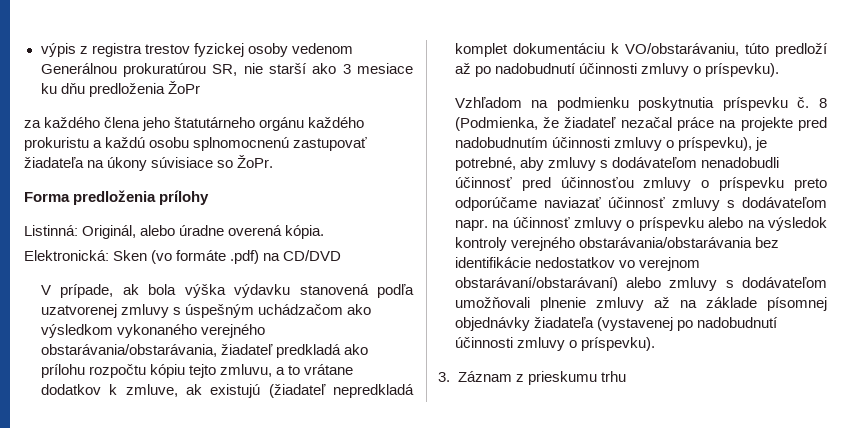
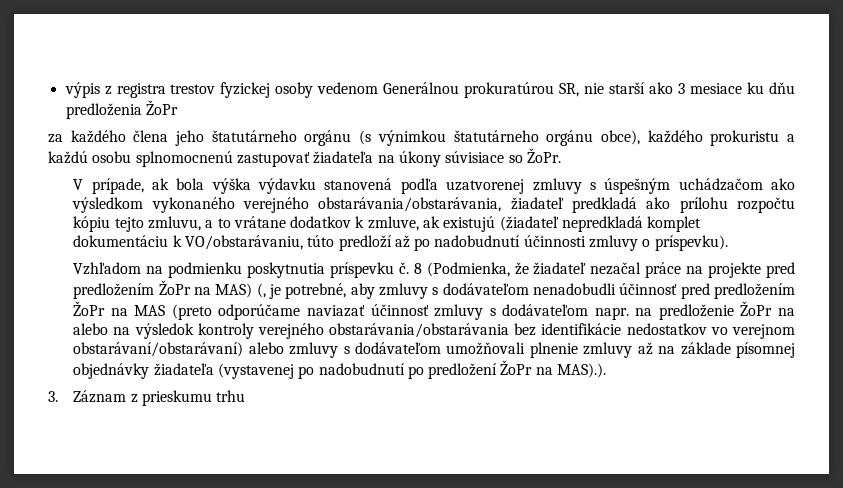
- za každého člena jeho štatutárneho orgánu každého prokuristu a každú osobu splnomocnenú zastupovať žiadateľa na úkony súvisiace so ŽoPr.
+ za každého člena jeho štatutárneho orgánu (s výnimkou štatutárneho orgánu obce), každého prokuristu a každú osobu splnomocnenú zastupovať žiadateľa na úkony súvisiace so ŽoPr.
- Forma predloženia prílohy
- Listinná: Originál, alebo úradne overená kópia.
- Elektronická: Sken (vo formáte .pdf) na CD/DVD
- 8 (Podmienka, že žiadateľ nezačal práce na projekte pred nadobudnutím účinnosti zmluvy o príspevku), je potrebné, aby zmluvy s dodávateľom nenadobudli účinnosť pred účinnosťou zmluvy o príspevku preto odporúčame naviazať účinnosť zmluvy s dodávateľom napr. na účinnosť zmluvy o príspevku alebo na výsledok kontroly verejného obstarávania/obstarávania bez identifikácie nedostatkov vo verejnom obstarávaní/obstarávaní) alebo zmluvy s dodávateľom umožňovali plnenie zmluvy až na základe písomnej objednávky žiadateľa (vystavenej po nadobudnutí účinnosti zmluvy o príspevku).
+ 8 (Podmienka, že žiadateľ nezačal práce na projekte pred predložením ŽoPr na MAS) (, je potrebné, aby zmluvy s dodávateľom nenadobudli účinnosť pred predložením ŽoPr na MAS (preto odporúčame naviazať účinnosť zmluvy s dodávateľom napr. na predloženie ŽoPr na alebo na výsledok kontroly verejného obstarávania/obstarávania bez identifikácie nedostatkov vo verejnom obstarávaní/obstarávaní) alebo zmluvy s dodávateľom umožňovali plnenie zmluvy až na základe písomnej objednávky žiadateľa (vystavenej po nadobudnutí po predložení ŽoPr na MAS).).

